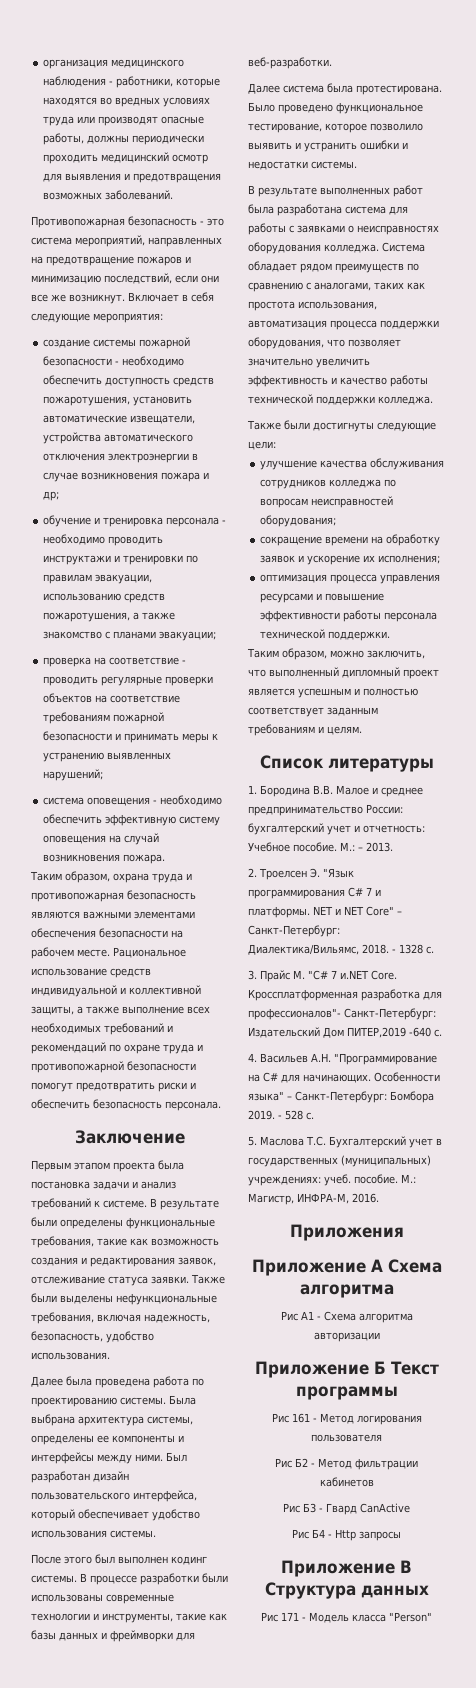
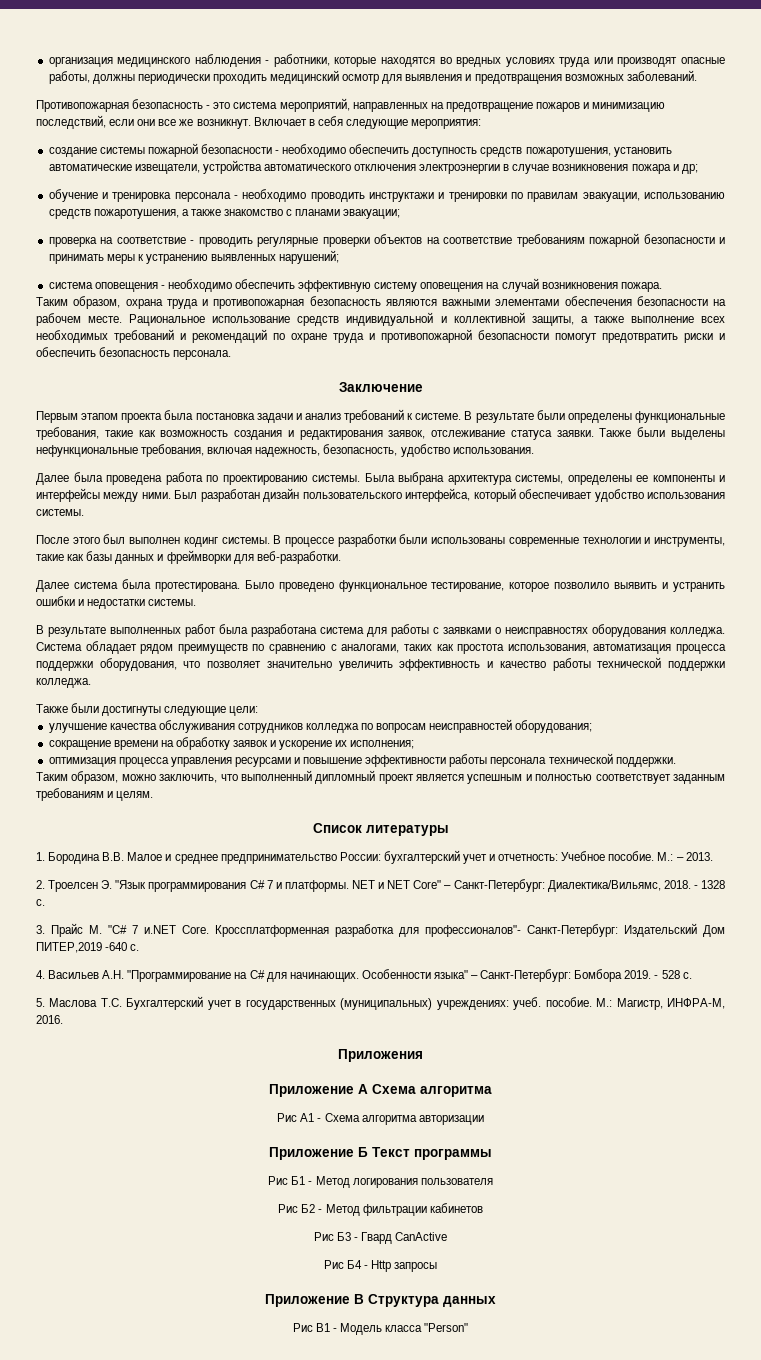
- Рис 161 - Метод логирования пользователя
+ Рис Б1 - Метод логирования пользователя
- Рис 171 - Модель класса "Person"
+ Рис В1 - Модель класса "Person"

